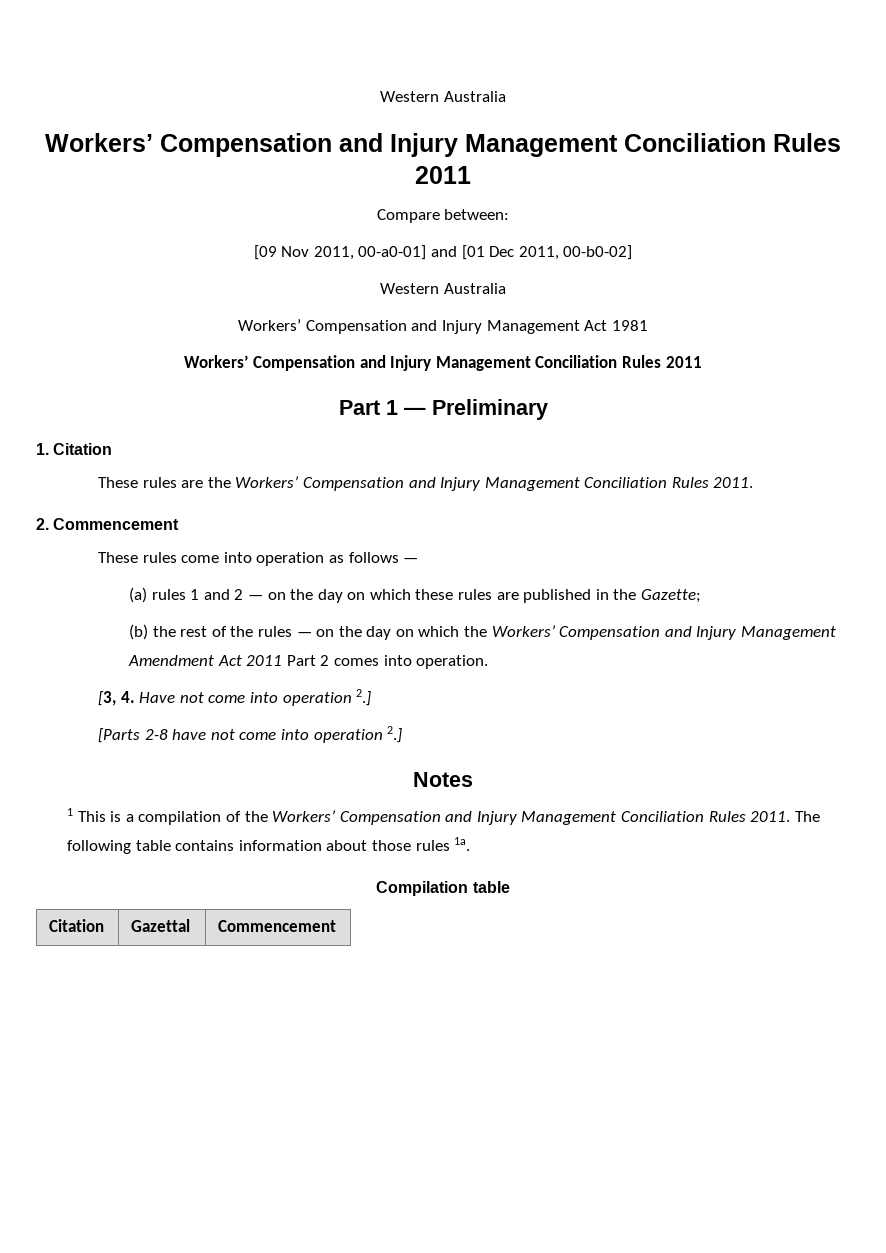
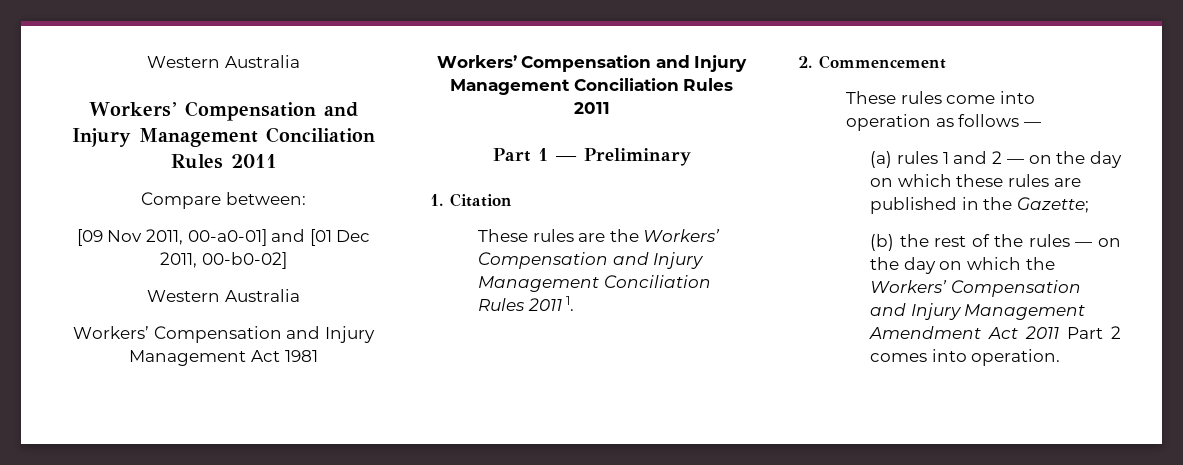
- These rules are the Workers’ Compensation and Injury Management Conciliation Rules 2011.
+ These rules are the Workers’ Compensation and Injury Management Conciliation Rules 2011 1.
- [3, 4. Have not come into operation 2.]
- [Parts 2-8 have not come into operation 2.]
- Notes
- 1 This is a compilation of the Workers’ Compensation and Injury Management Conciliation Rules 2011. The following table contains information about those rules 1a.
- Compilation table
- Citation | Gazettal | Commencement

